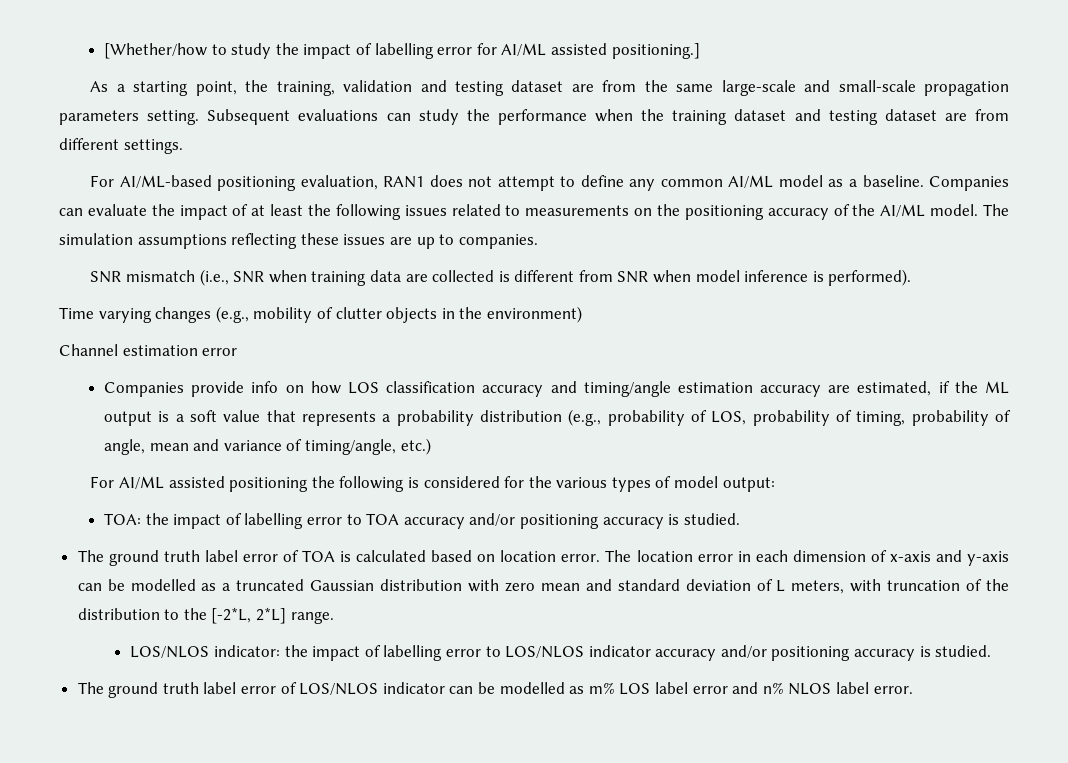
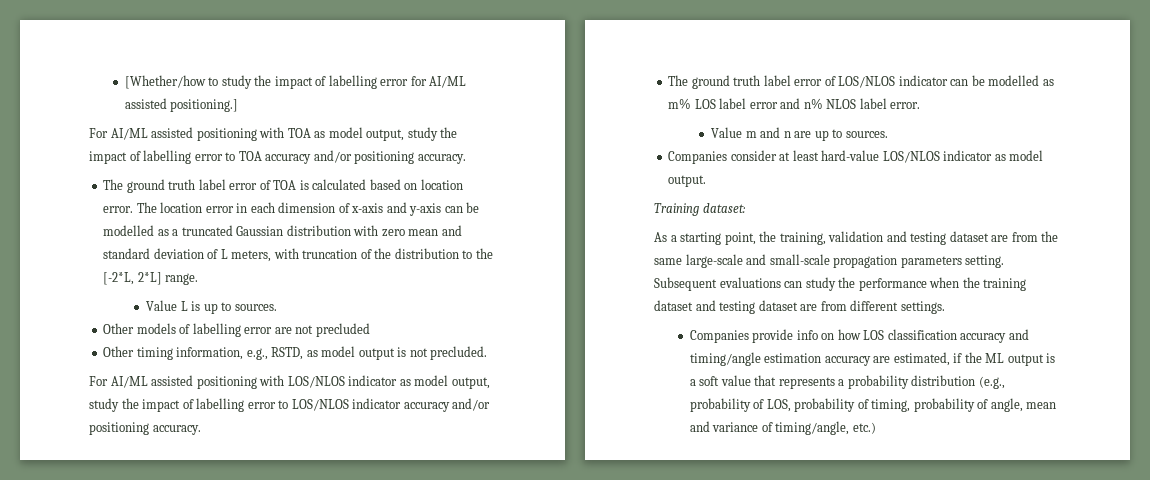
- As a starting point, the training, validation and testing dataset are from the same large-scale and small-scale propagation parameters setting. Subsequent evaluations can study the performance when the training dataset and testing dataset are from different settings.
- For AI/ML-based positioning evaluation, RAN1 does not attempt to define any common AI/ML model as a baseline. Companies can evaluate the impact of at least the following issues related to measurements on the positioning accuracy of the AI/ML model. The simulation assumptions reflecting these issues are up to companies.
- SNR mismatch (i.e., SNR when training data are collected is different from SNR when model inference is performed).
- Time varying changes (e.g., mobility of clutter objects in the environment)
- Channel estimation error
- Companies provide info on how LOS classification accuracy and timing/angle estimation accuracy are estimated, if the ML output is a soft value that represents a probability distribution (e.g., probability of LOS, probability of timing, probability of angle, mean and variance of timing/angle, etc.)
- For AI/ML assisted positioning the following is considered for the various types of model output:
- TOA: the impact of labelling error to TOA accuracy and/or positioning accuracy is studied.
+ For AI/ML assisted positioning with TOA as model output, study the impact of labelling error to TOA accuracy and/or positioning accuracy.
- LOS/NLOS indicator: the impact of labelling error to LOS/NLOS indicator accuracy and/or positioning accuracy is studied.
+ Value L is up to sources.
+ Other models of labelling error are not precluded
+ Other timing information, e.g., RSTD, as model output is not precluded.
+ For AI/ML assisted positioning with LOS/NLOS indicator as model output, study the impact of labelling error to LOS/NLOS indicator accuracy and/or positioning accuracy.
+ Value m and n are up to sources.
+ Companies consider at least hard-value LOS/NLOS indicator as model output.
+ Training dataset:
+ As a starting point, the training, validation and testing dataset are from the same large-scale and small-scale propagation parameters setting. Subsequent evaluations can study the performance when the training dataset and testing dataset are from different settings.
+ Companies provide info on how LOS classification accuracy and timing/angle estimation accuracy are estimated, if the ML output is a soft value that represents a probability distribution (e.g., probability of LOS, probability of timing, probability of angle, mean and variance of timing/angle, etc.)

